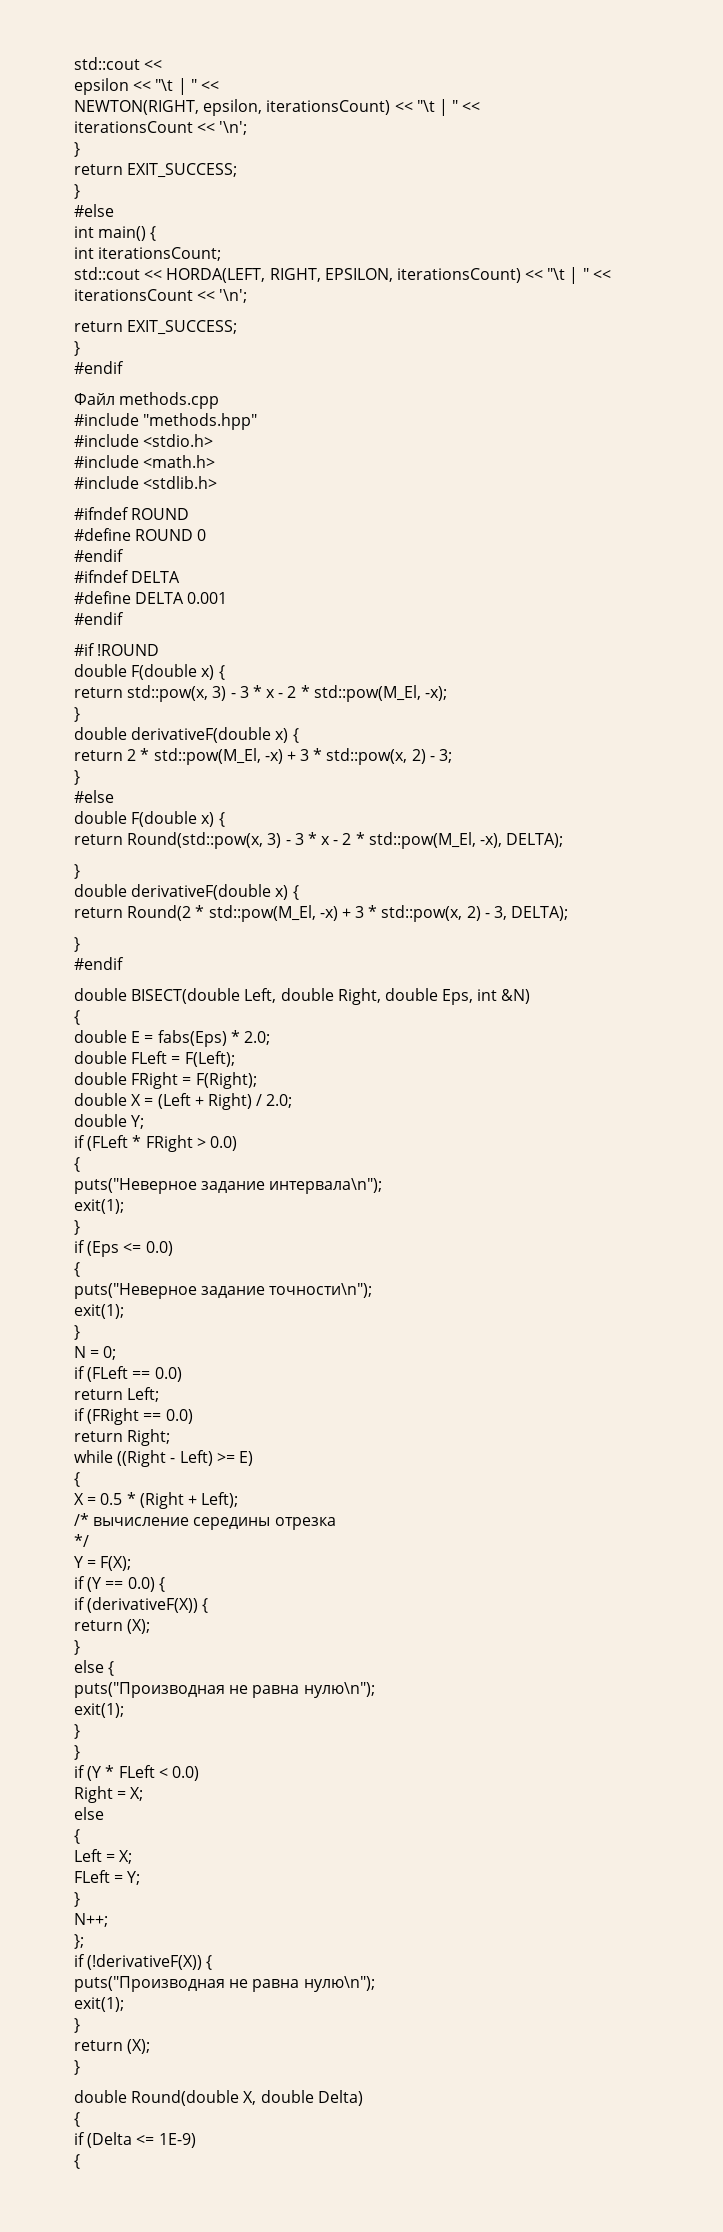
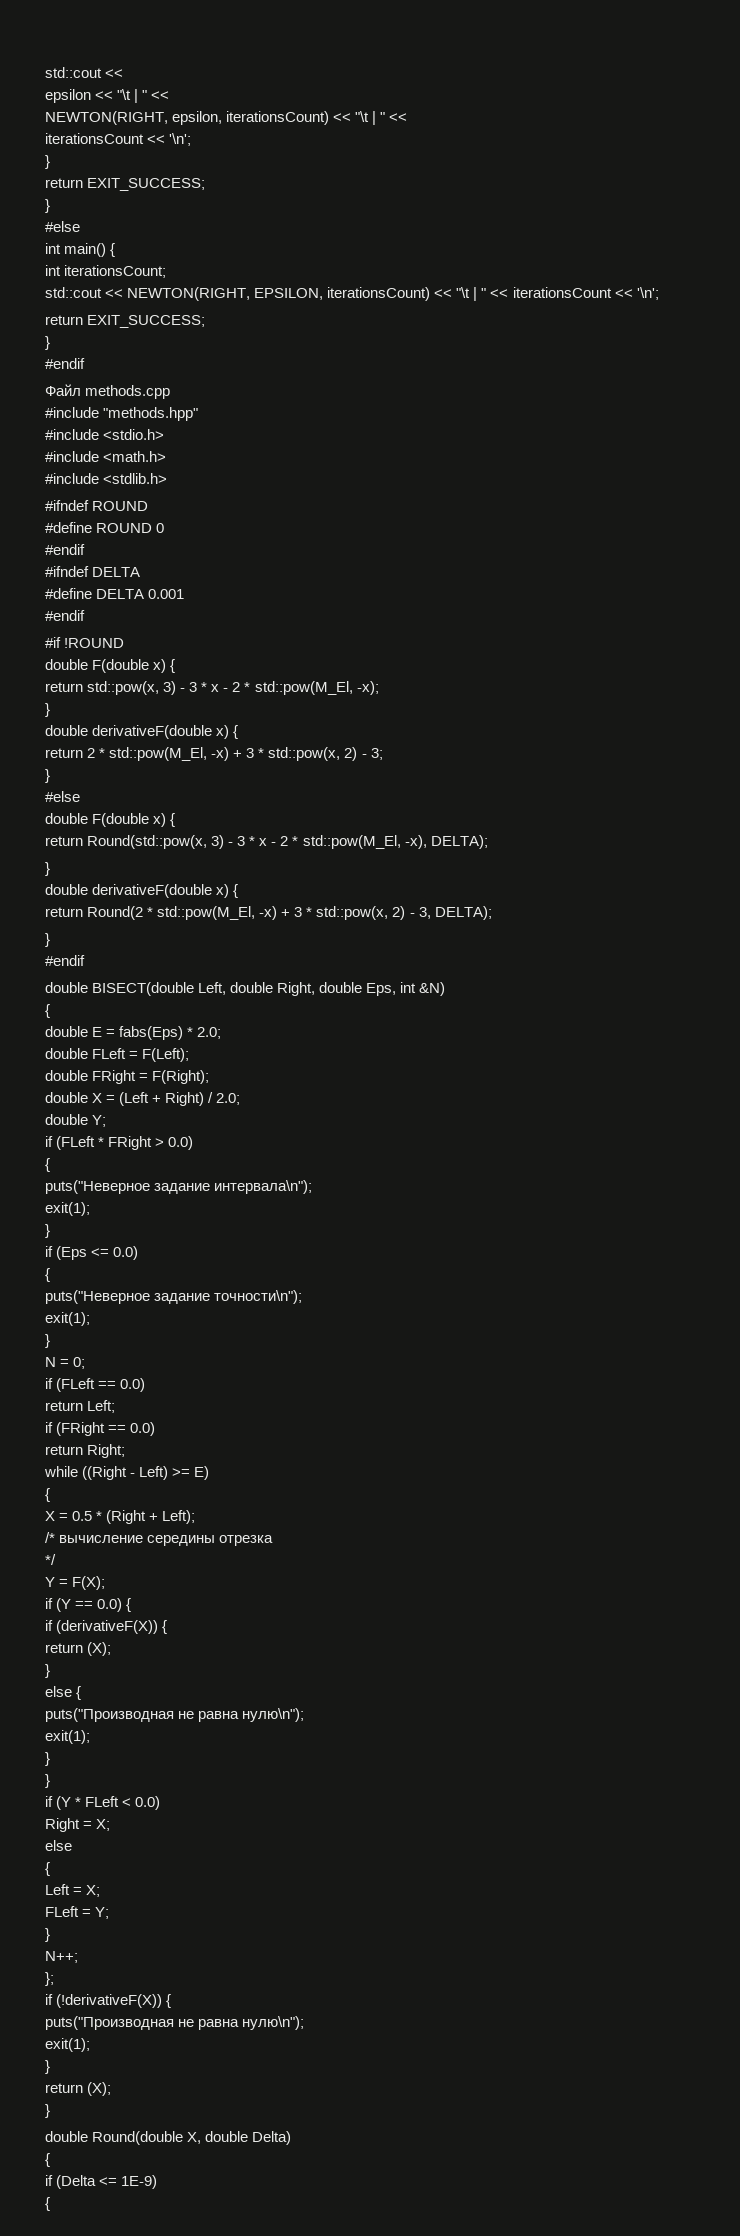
- std::cout << HORDA(LEFT, RIGHT, EPSILON, iterationsCount) << "\t | " << iterationsCount << '\n';
+ std::cout << NEWTON(RIGHT, EPSILON, iterationsCount) << "\t | " << iterationsCount << '\n';

